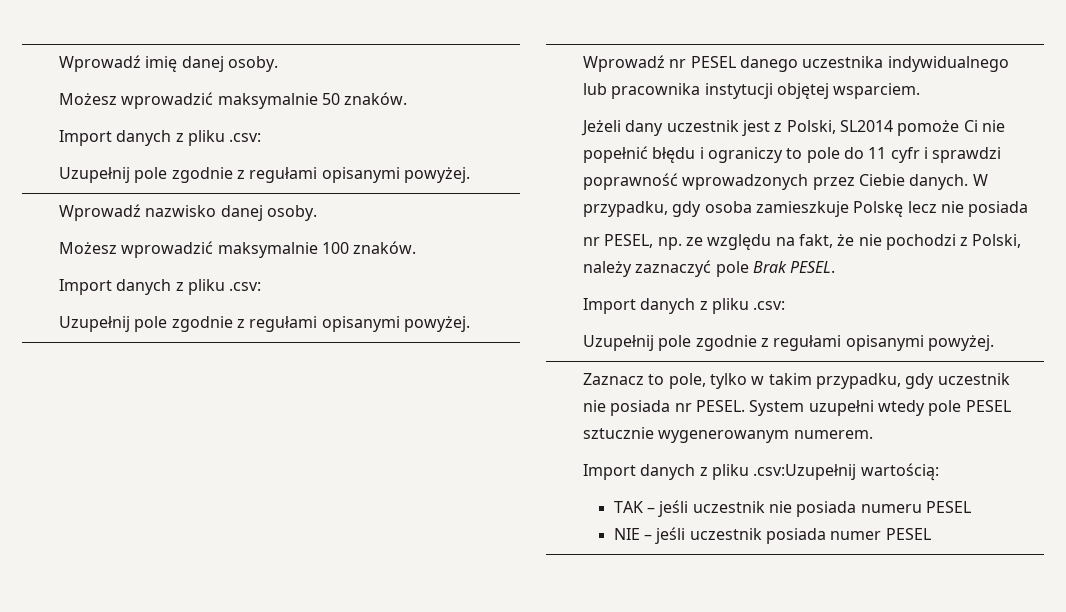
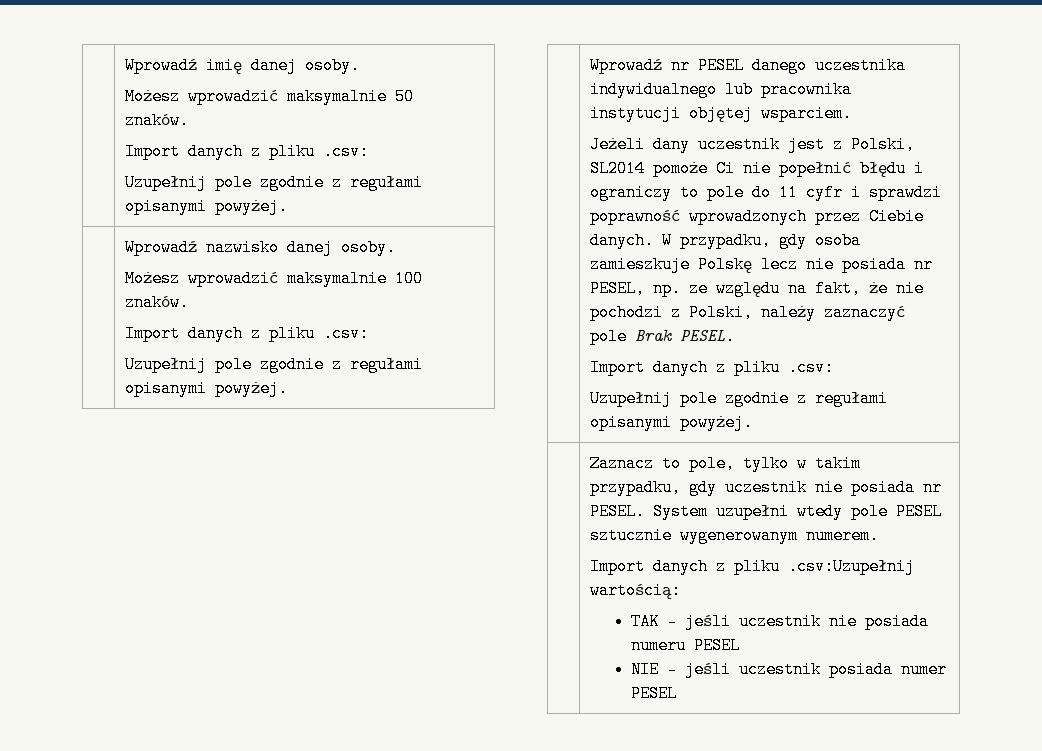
- W przypadku, gdy osoba zamieszkuje Polskę lecz nie posiada
- nr PESEL, np. ze względu na fakt, że nie pochodzi z Polski, należy zaznaczyć pole Brak PESEL.
+ W przypadku, gdy osoba zamieszkuje Polskę lecz nie posiada nr PESEL, np. ze względu na fakt, że nie pochodzi z Polski, należy zaznaczyć pole Brak PESEL.

